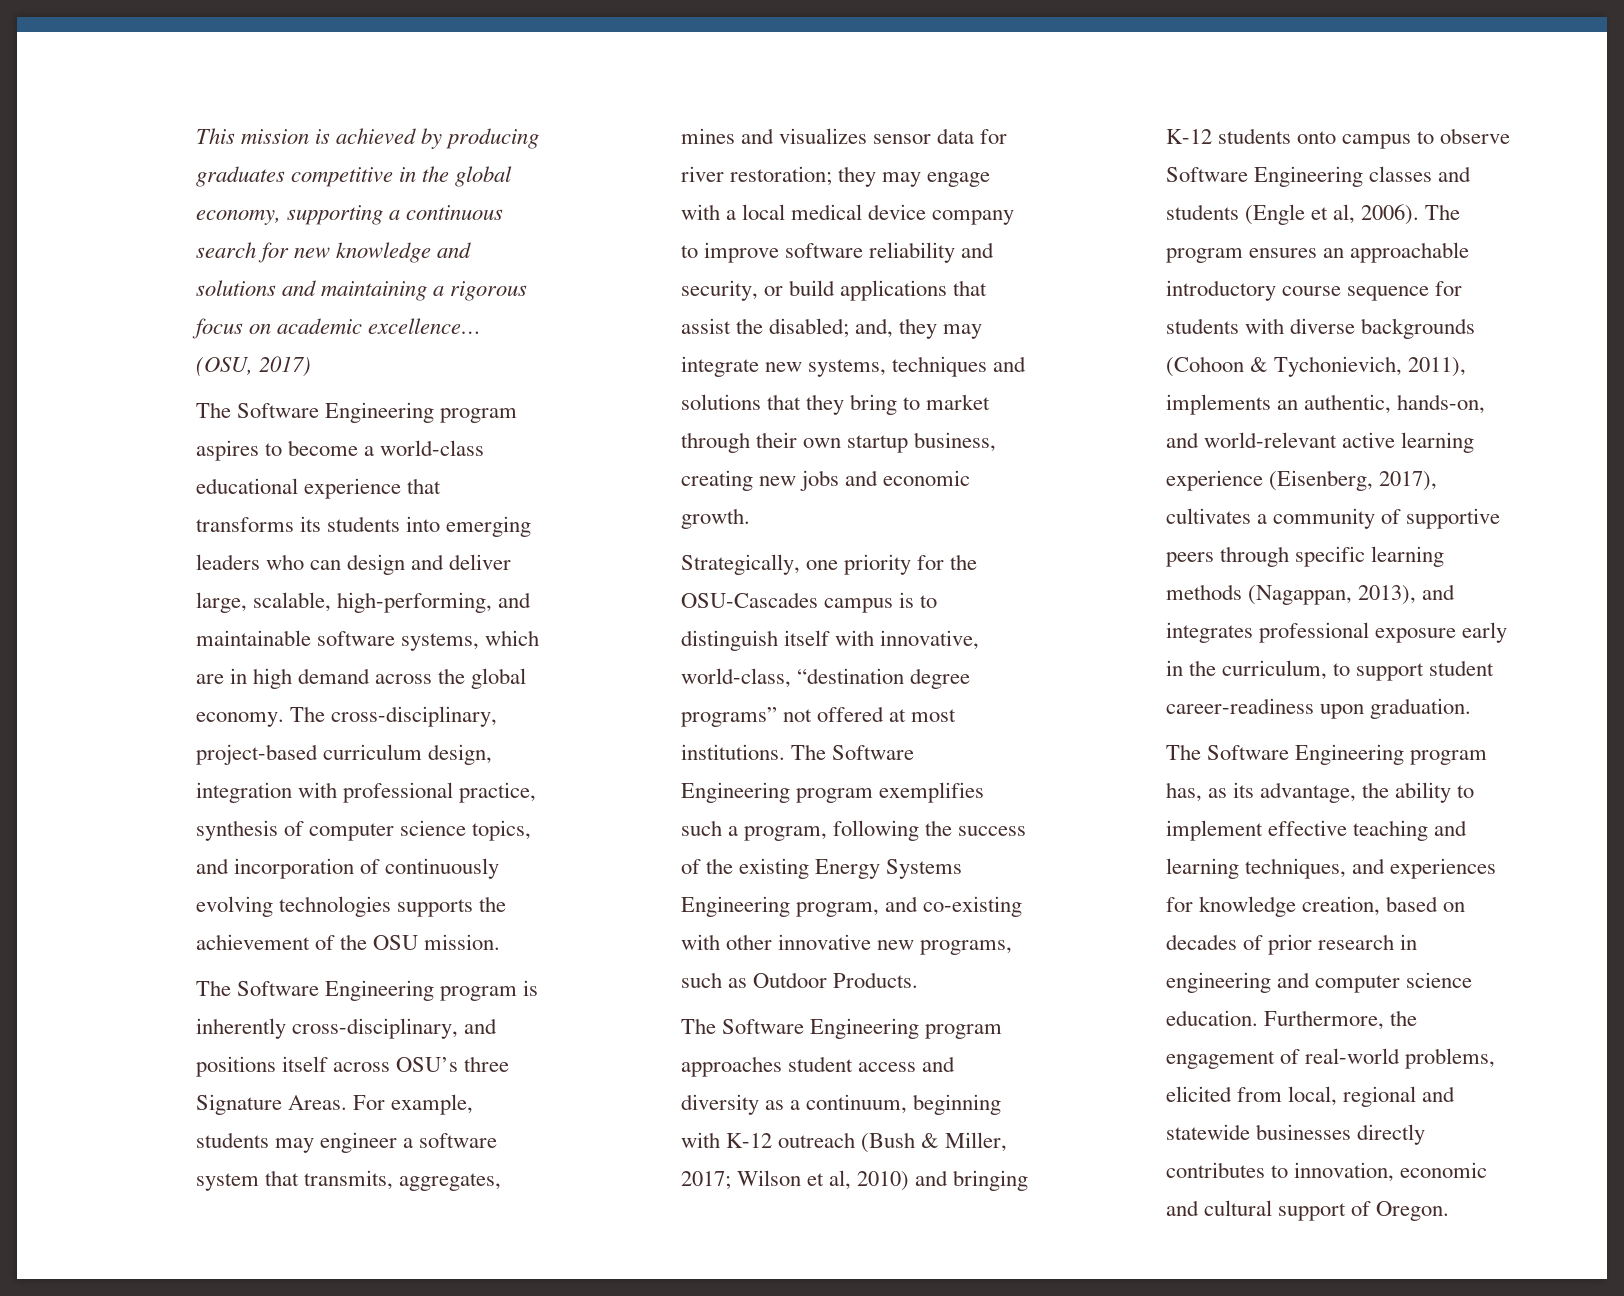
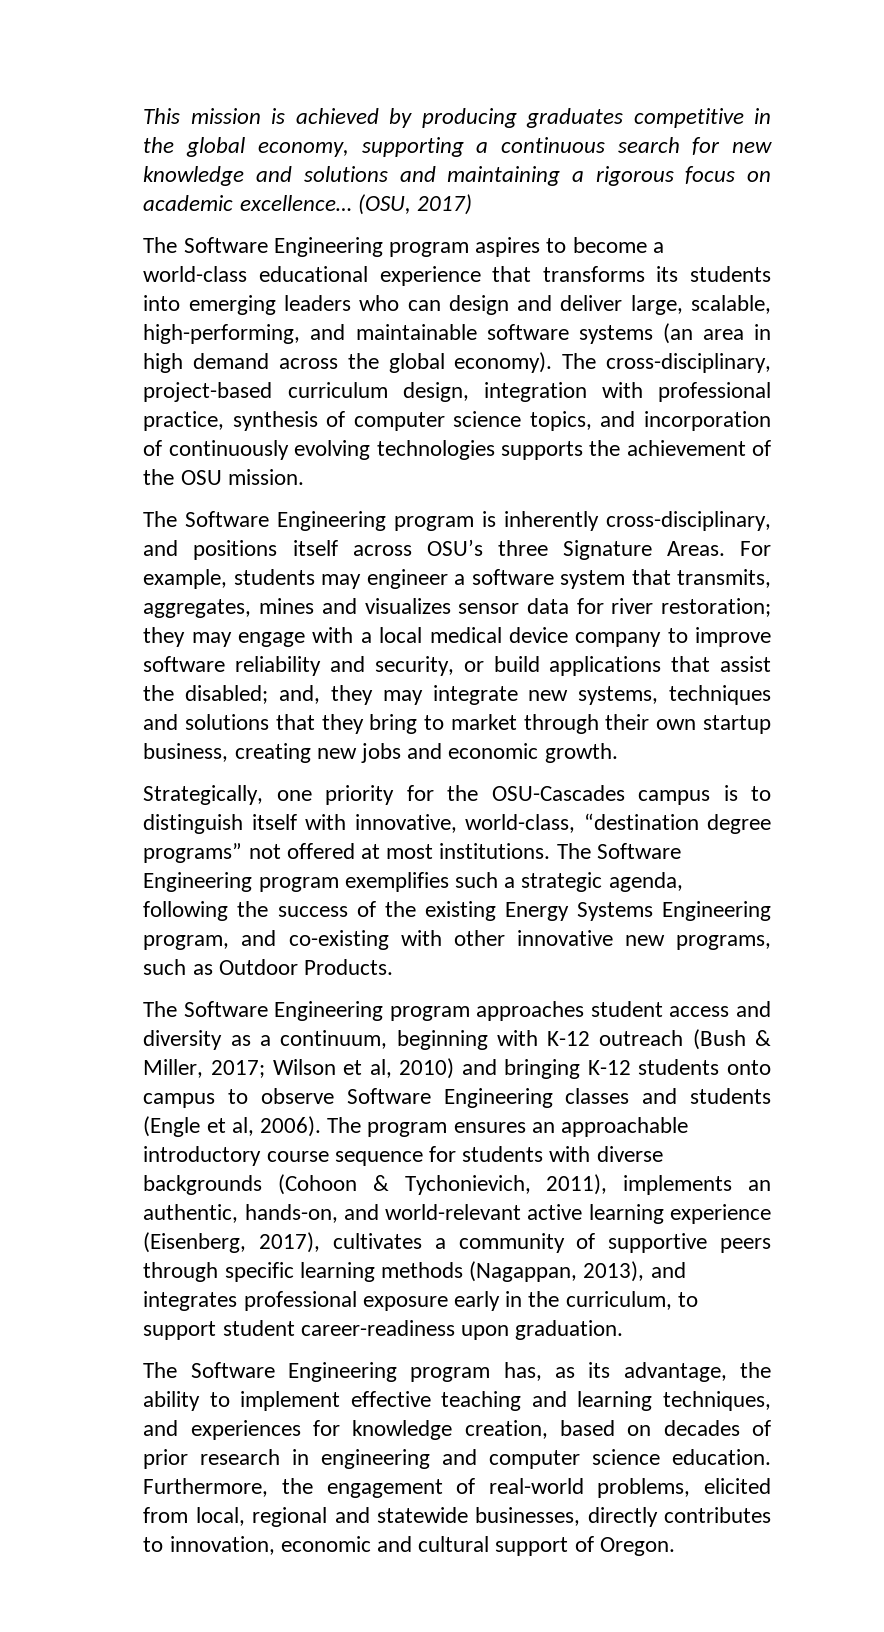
- The Software Engineering program aspires to become a world-class educational experience that transforms its students into emerging leaders who can design and deliver large, scalable, high-performing, and maintainable software systems, which are in high demand across the global economy.
+ The Software Engineering program aspires to become a world-class educational experience that transforms its students into emerging leaders who can design and deliver large, scalable, high-performing, and maintainable software systems (an area in high demand across the global economy).
- The Software Engineering program exemplifies such a program, following the success of the existing Energy Systems Engineering program, and co-existing with other innovative new programs, such as Outdoor Products.
+ The Software Engineering program exemplifies such a strategic agenda, following the success of the existing Energy Systems Engineering program, and co-existing with other innovative new programs, such as Outdoor Products.
- Furthermore, the engagement of real-world problems, elicited from local, regional and statewide businesses directly contributes to innovation, economic and cultural support of Oregon.
+ Furthermore, the engagement of real-world problems, elicited from local, regional and statewide businesses, directly contributes to innovation, economic and cultural support of Oregon.

